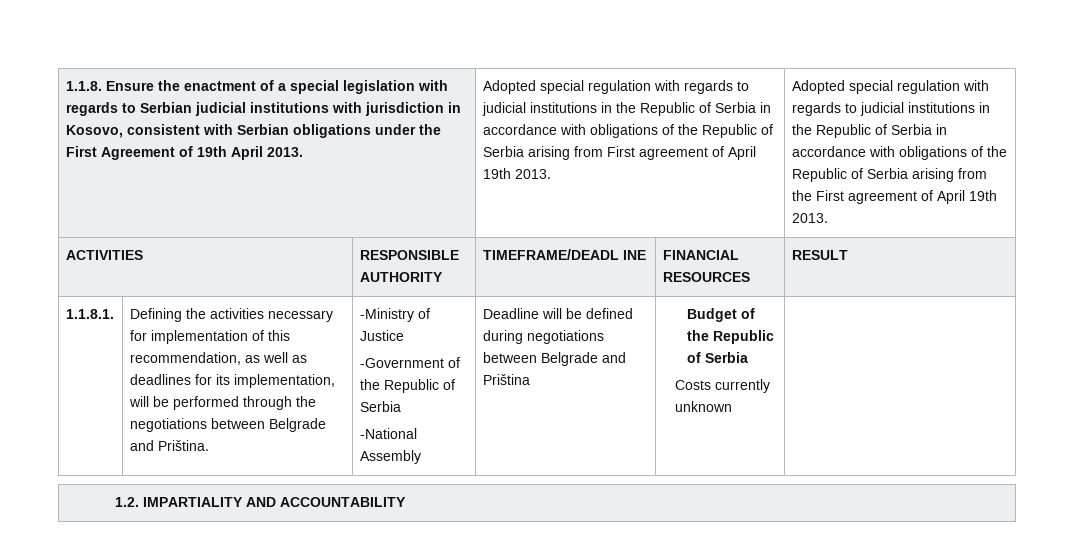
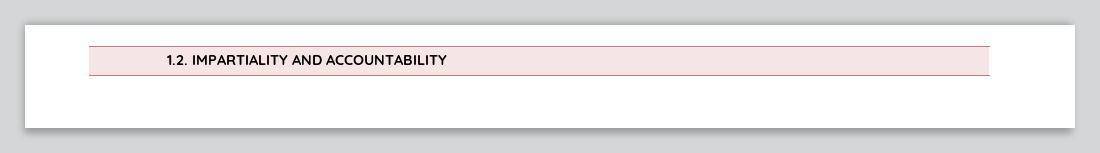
- 1.1.8. Ensure the enactment of a special legislation with regards to Serbian judicial institutions with jurisdiction in Kosovo, consistent with Serbian obligations under the First Agreement of 19th April 2013. | Adopted special regulation with regards to judicial institutions in the Republic of Serbia in accordance with obligations of the Republic of Serbia arising from First agreement of April 19th 2013. | Adopted special regulation with regards to judicial institutions in the Republic of Serbia in accordance with obligations of the Republic of Serbia arising from the First agreement of April 19th 2013.
- ACTIVITIES | RESPONSIBLE AUTHORITY | TIMEFRAME/DEADL INE | FINANCIAL RESOURCES | RESULT
- 1.1.8.1. | Defining the activities necessary for implementation of this recommendation, as well as deadlines for its implementation, will be performed through the negotiations between Belgrade and Priština. | -Ministry of Justice
- -Government of the Republic of Serbia
- -National Assembly | Deadline will be defined during negotiations between Belgrade and Priština | Budget of the Republic of Serbia
- Costs currently unknown

